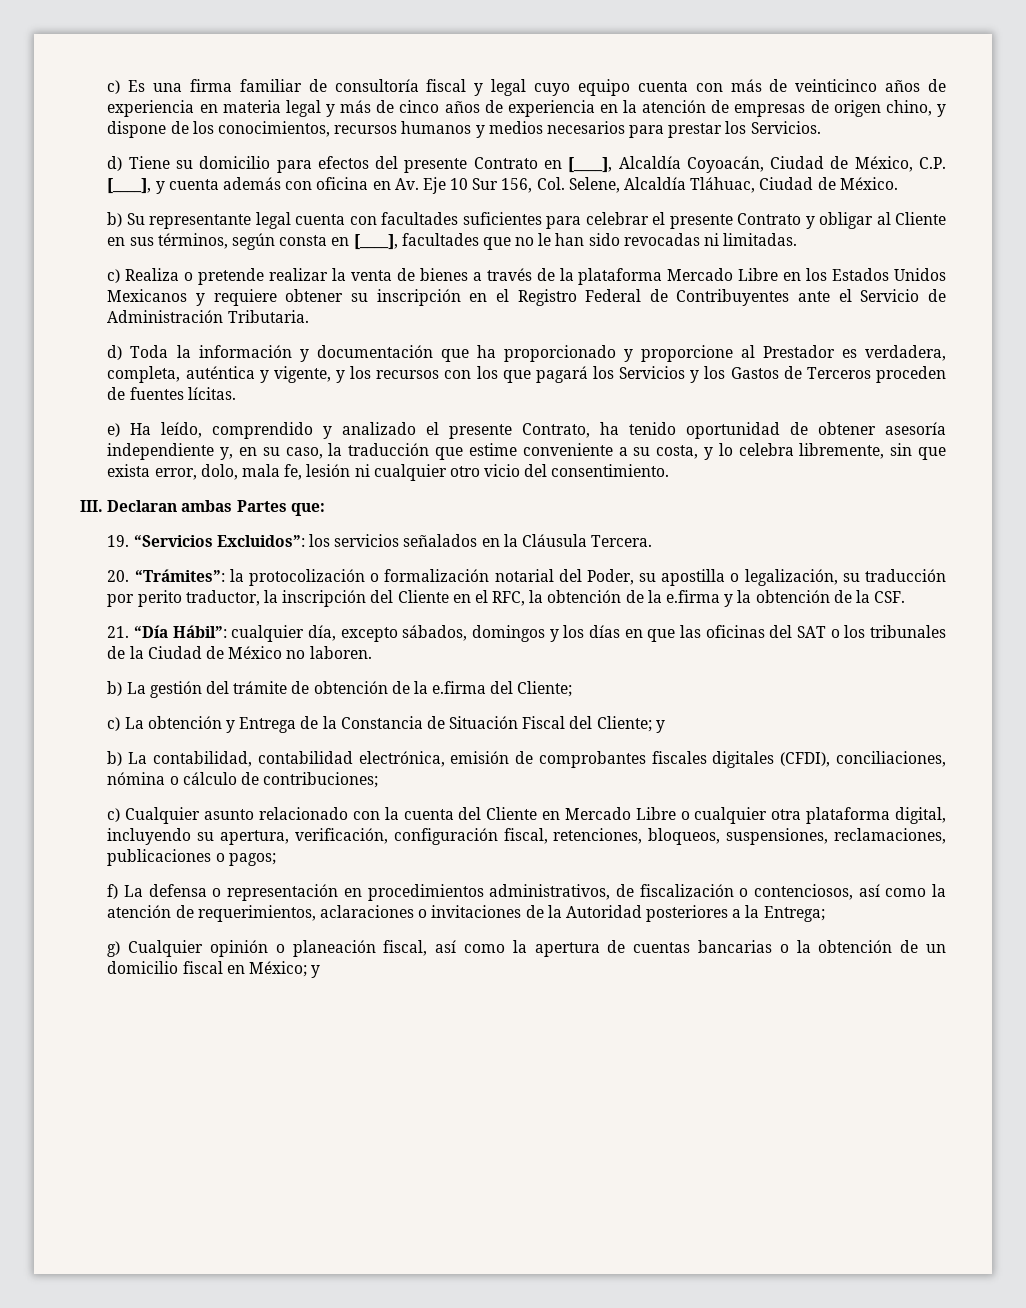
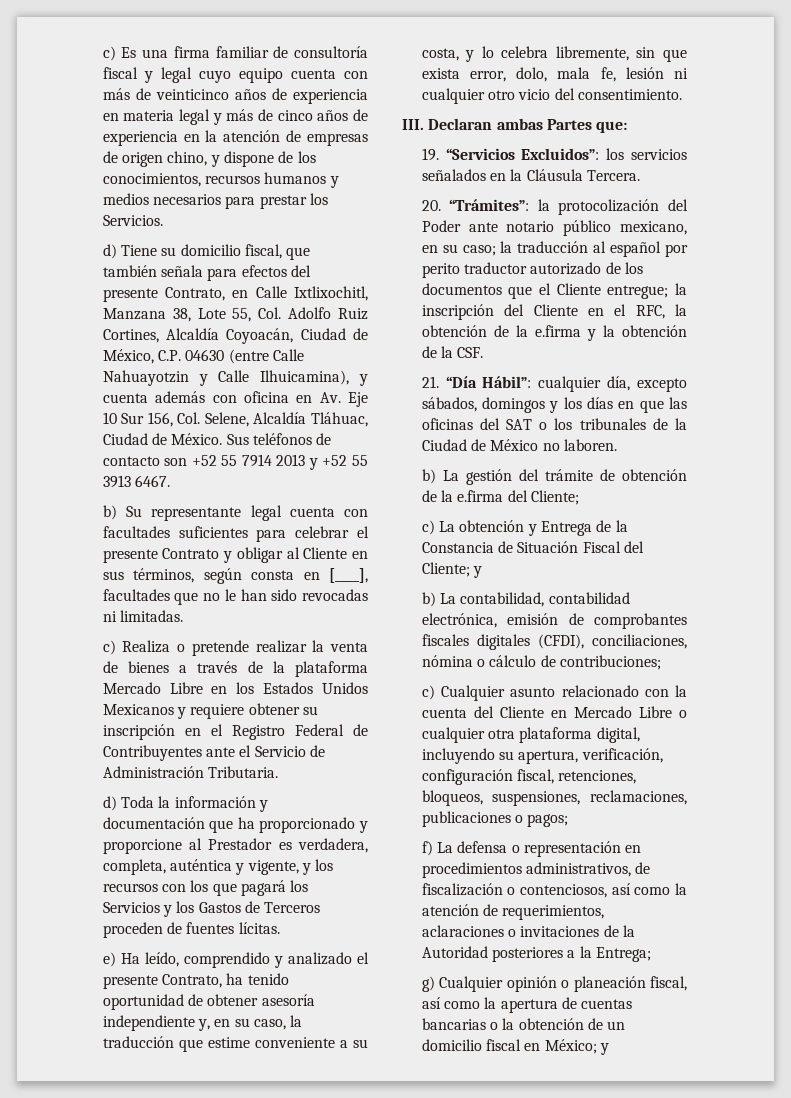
- d) Tiene su domicilio para efectos del presente Contrato en [____], Alcaldía Coyoacán, Ciudad de México, C.P. [____], y cuenta además con oficina en Av. Eje 10 Sur 156, Col. Selene, Alcaldía Tláhuac, Ciudad de México.
+ d) Tiene su domicilio fiscal, que también señala para efectos del presente Contrato, en Calle Ixtlixochitl, Manzana 38, Lote 55, Col. Adolfo Ruiz Cortines, Alcaldía Coyoacán, Ciudad de México, C.P. 04630 (entre Calle Nahuayotzin y Calle Ilhuicamina), y cuenta además con oficina en Av. Eje 10 Sur 156, Col. Selene, Alcaldía Tláhuac, Ciudad de México. Sus teléfonos de contacto son +52 55 7914 2013 y +52 55 3913 6467.
- 20. “Trámites”: la protocolización o formalización notarial del Poder, su apostilla o legalización, su traducción por perito traductor, la inscripción del Cliente en el RFC, la obtención de la e.firma y la obtención de la CSF.
+ 20. “Trámites”: la protocolización del Poder ante notario público mexicano, en su caso; la traducción al español por perito traductor autorizado de los documentos que el Cliente entregue; la inscripción del Cliente en el RFC, la obtención de la e.firma y la obtención de la CSF.

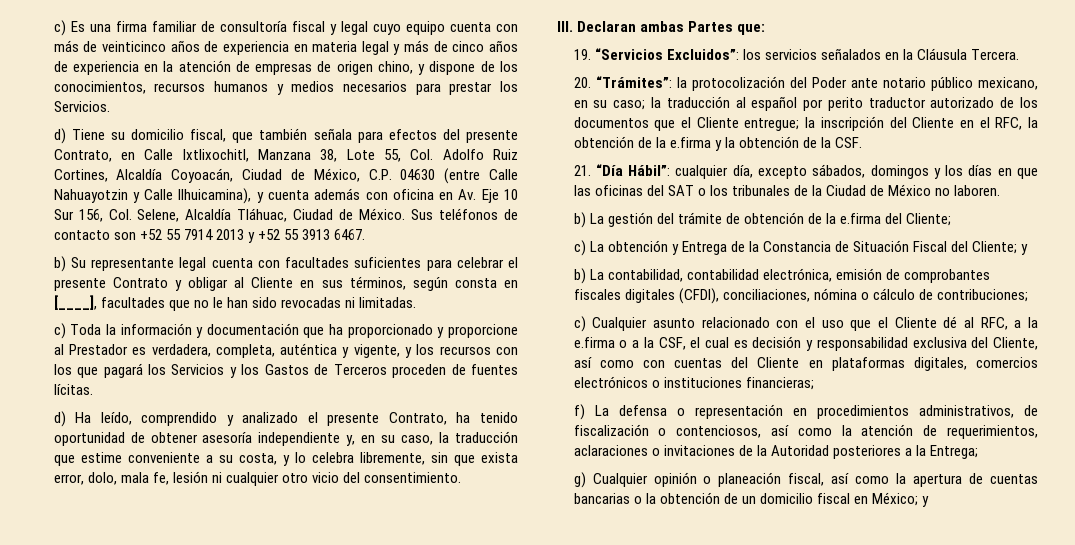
- c) Realiza o pretende realizar la venta de bienes a través de la plataforma Mercado Libre en los Estados Unidos Mexicanos y requiere obtener su inscripción en el Registro Federal de Contribuyentes ante el Servicio de Administración Tributaria.
- d) Toda la información y documentación que ha proporcionado y proporcione al Prestador es verdadera, completa, auténtica y vigente, y los recursos con los que pagará los Servicios y los Gastos de Terceros proceden de fuentes lícitas.
+ c) Toda la información y documentación que ha proporcionado y proporcione al Prestador es verdadera, completa, auténtica y vigente, y los recursos con los que pagará los Servicios y los Gastos de Terceros proceden de fuentes lícitas.
- e) Ha leído, comprendido y analizado el presente Contrato, ha tenido oportunidad de obtener asesoría independiente y, en su caso, la traducción que estime conveniente a su costa, y lo celebra libremente, sin que exista error, dolo, mala fe, lesión ni cualquier otro vicio del consentimiento.
+ d) Ha leído, comprendido y analizado el presente Contrato, ha tenido oportunidad de obtener asesoría independiente y, en su caso, la traducción que estime conveniente a su costa, y lo celebra libremente, sin que exista error, dolo, mala fe, lesión ni cualquier otro vicio del consentimiento.
- c) Cualquier asunto relacionado con la cuenta del Cliente en Mercado Libre o cualquier otra plataforma digital, incluyendo su apertura, verificación, configuración fiscal, retenciones, bloqueos, suspensiones, reclamaciones, publicaciones o pagos;
+ c) Cualquier asunto relacionado con el uso que el Cliente dé al RFC, a la e.firma o a la CSF, el cual es decisión y responsabilidad exclusiva del Cliente, así como con cuentas del Cliente en plataformas digitales, comercios electrónicos o instituciones financieras;

